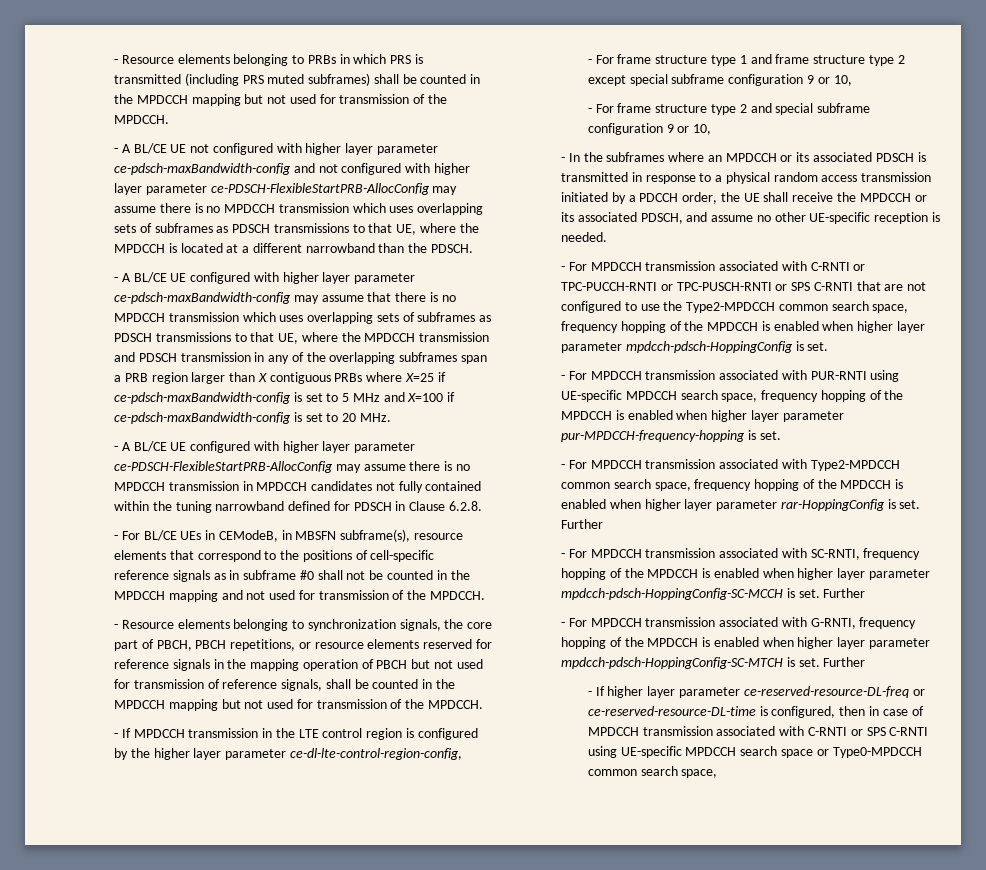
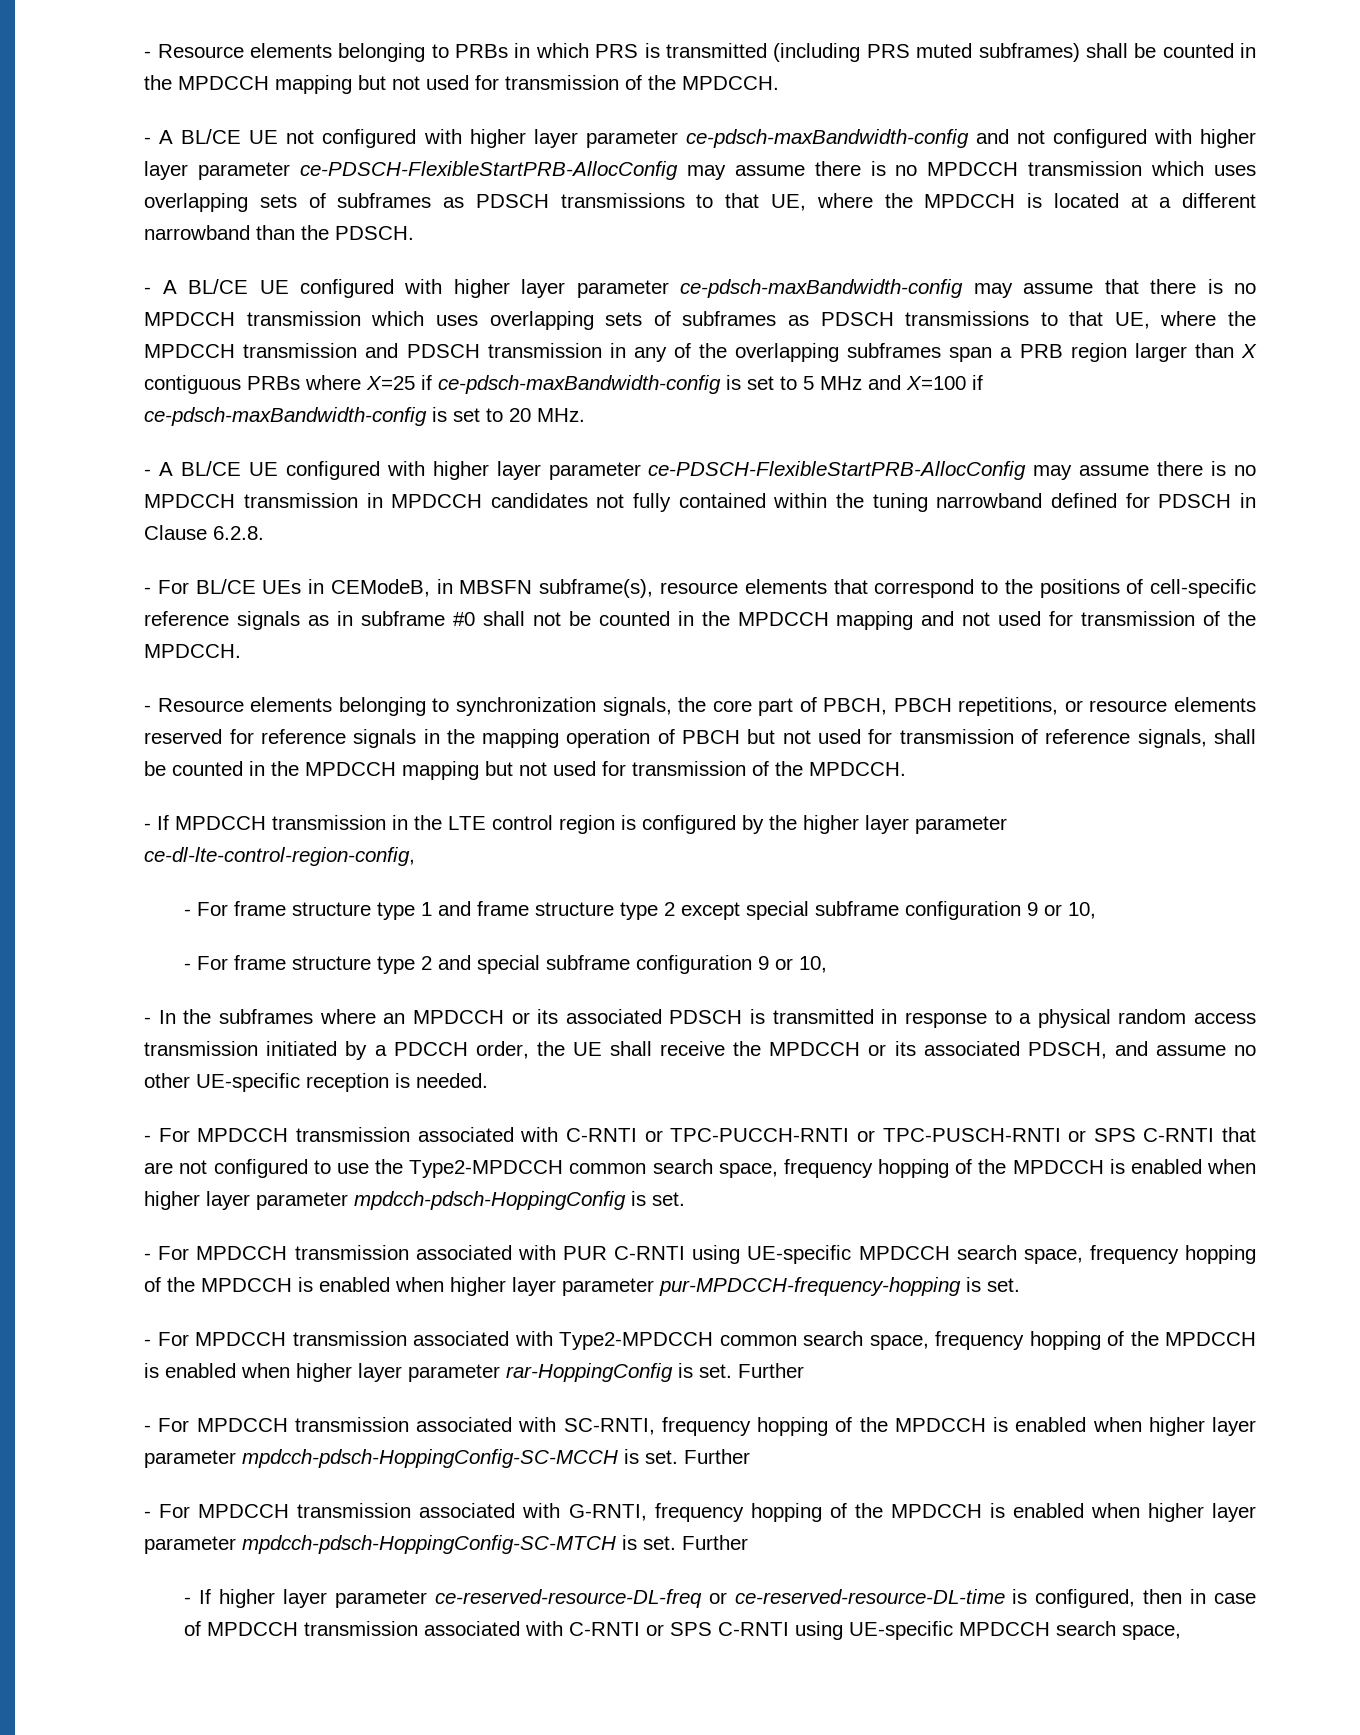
- - For MPDCCH transmission associated with PUR-RNTI using UE-specific MPDCCH search space, frequency hopping of the MPDCCH is enabled when higher layer parameter pur-MPDCCH-frequency-hopping is set.
+ - For MPDCCH transmission associated with PUR C-RNTI using UE-specific MPDCCH search space, frequency hopping of the MPDCCH is enabled when higher layer parameter pur-MPDCCH-frequency-hopping is set.
- - If higher layer parameter ce-reserved-resource-DL-freq or ce-reserved-resource-DL-time is configured, then in case of MPDCCH transmission associated with C-RNTI or SPS C-RNTI using UE-specific MPDCCH search space or Type0-MPDCCH common search space,
+ - If higher layer parameter ce-reserved-resource-DL-freq or ce-reserved-resource-DL-time is configured, then in case of MPDCCH transmission associated with C-RNTI or SPS C-RNTI using UE-specific MPDCCH search space,

